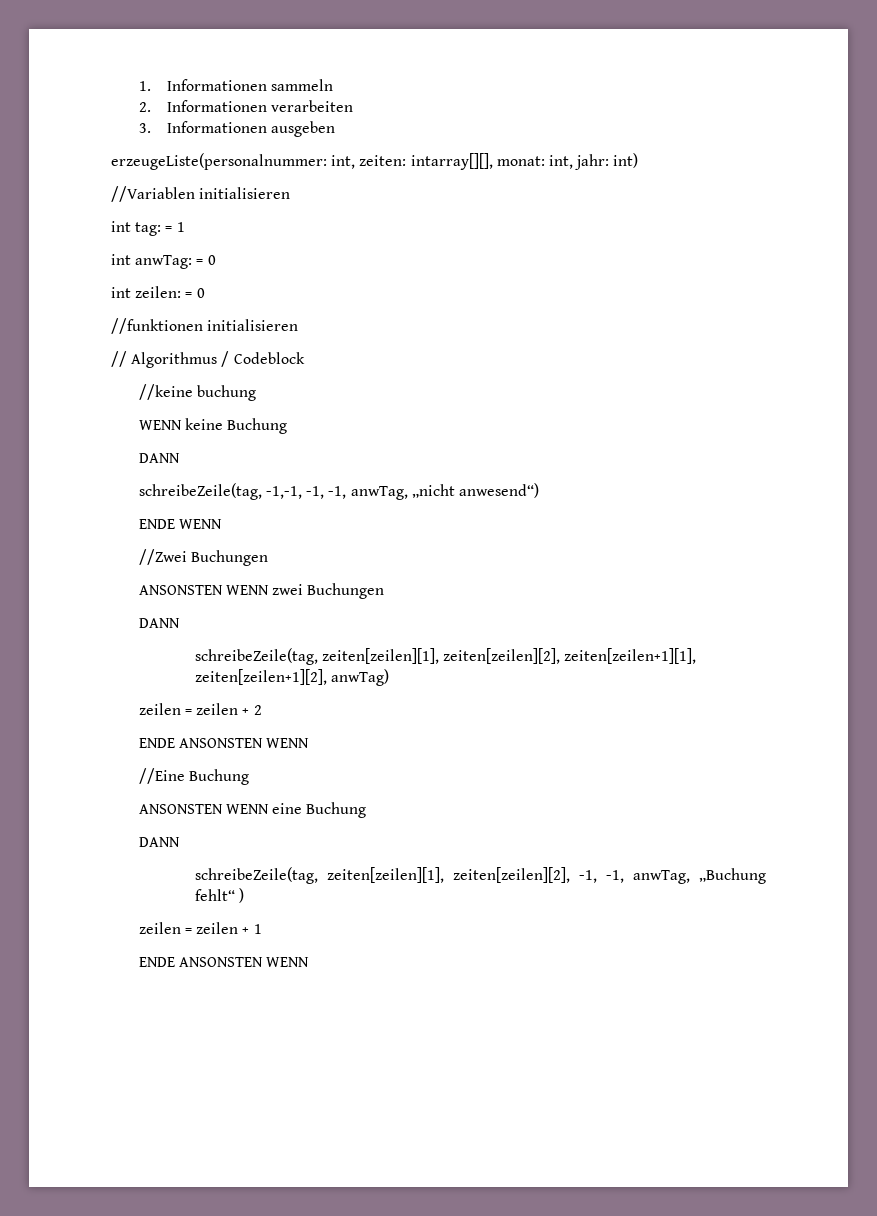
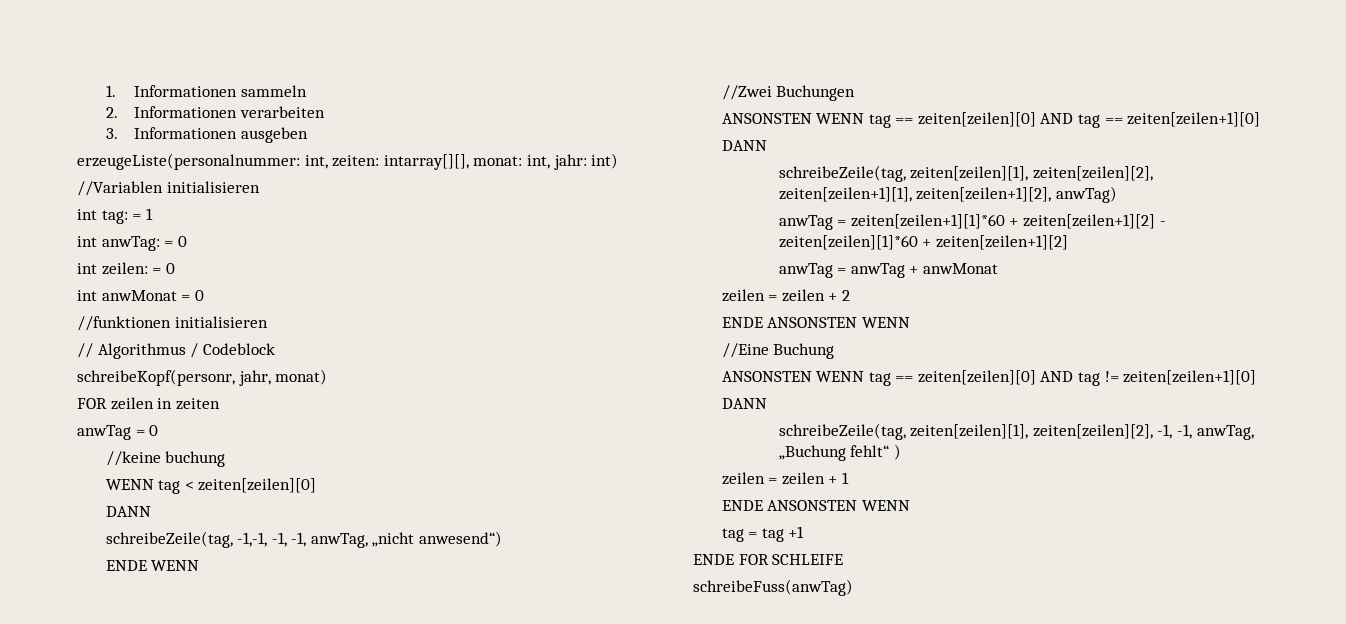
+ int anwMonat = 0
+ schreibeKopf(personr, jahr, monat)
+ FOR zeilen in zeiten
+ anwTag = 0
- WENN keine Buchung
+ WENN tag < zeiten[zeilen][0]
- ANSONSTEN WENN zwei Buchungen
+ ANSONSTEN WENN tag == zeiten[zeilen][0] AND tag == zeiten[zeilen+1][0]
+ anwTag = zeiten[zeilen+1][1]*60 + zeiten[zeilen+1][2] - zeiten[zeilen][1]*60 + zeiten[zeilen+1][2]
+ anwTag = anwTag + anwMonat
- ANSONSTEN WENN eine Buchung
+ ANSONSTEN WENN tag == zeiten[zeilen][0] AND tag != zeiten[zeilen+1][0]
+ tag = tag +1
+ ENDE FOR SCHLEIFE
+ schreibeFuss(anwTag)

